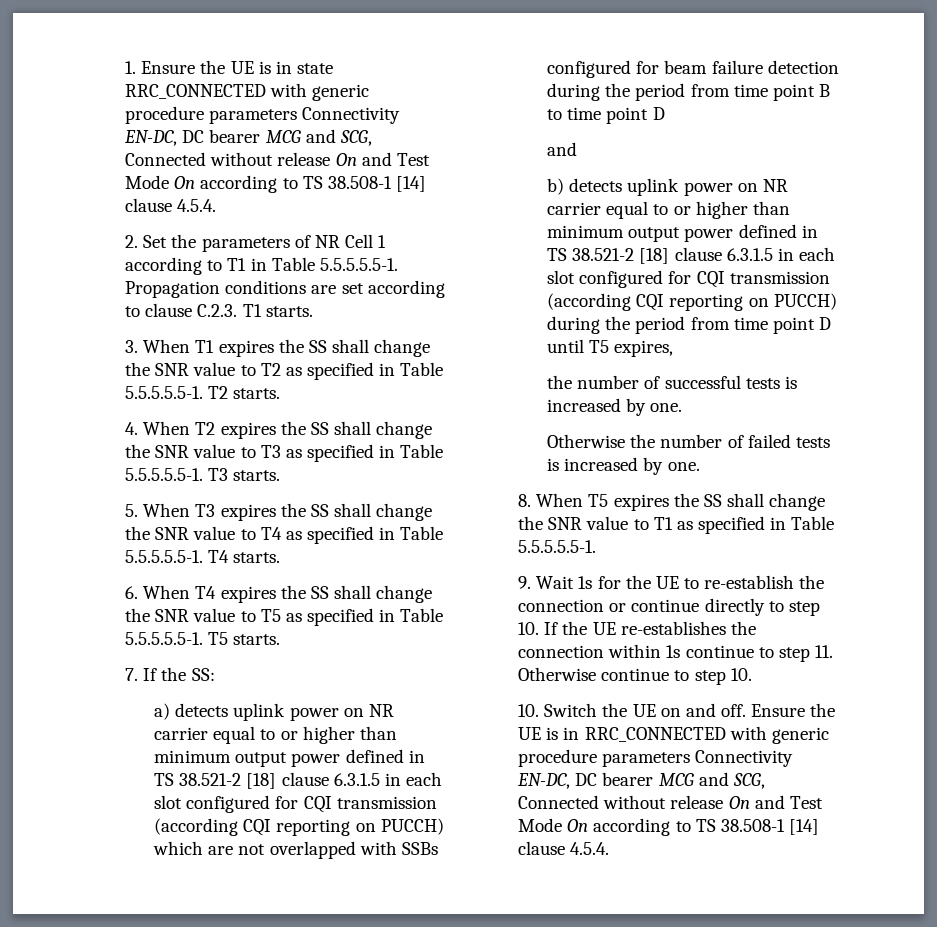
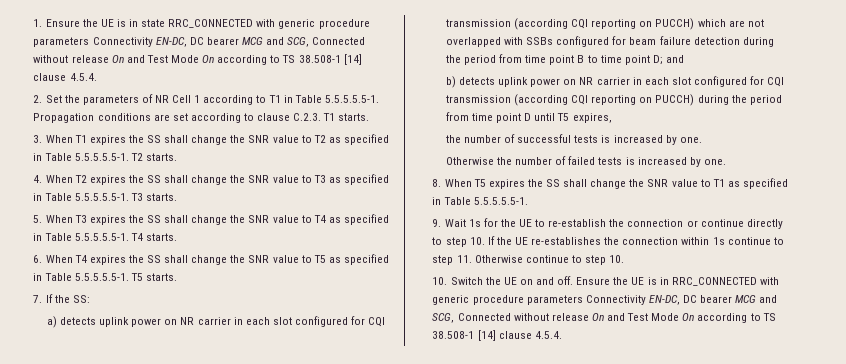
- a) detects uplink power on NR carrier equal to or higher than minimum output power defined in TS 38.521-2 [18] clause 6.3.1.5 in each slot configured for CQI transmission (according CQI reporting on PUCCH) which are not overlapped with SSBs configured for beam failure detection during the period from time point B to time point D
- and
+ a) detects uplink power on NR carrier in each slot configured for CQI transmission (according CQI reporting on PUCCH) which are not overlapped with SSBs configured for beam failure detection during the period from time point B to time point D; and
- b) detects uplink power on NR carrier equal to or higher than minimum output power defined in TS 38.521-2 [18] clause 6.3.1.5 in each slot configured for CQI transmission (according CQI reporting on PUCCH) during the period from time point D until T5 expires,
+ b) detects uplink power on NR carrier in each slot configured for CQI transmission (according CQI reporting on PUCCH) during the period from time point D until T5 expires,

